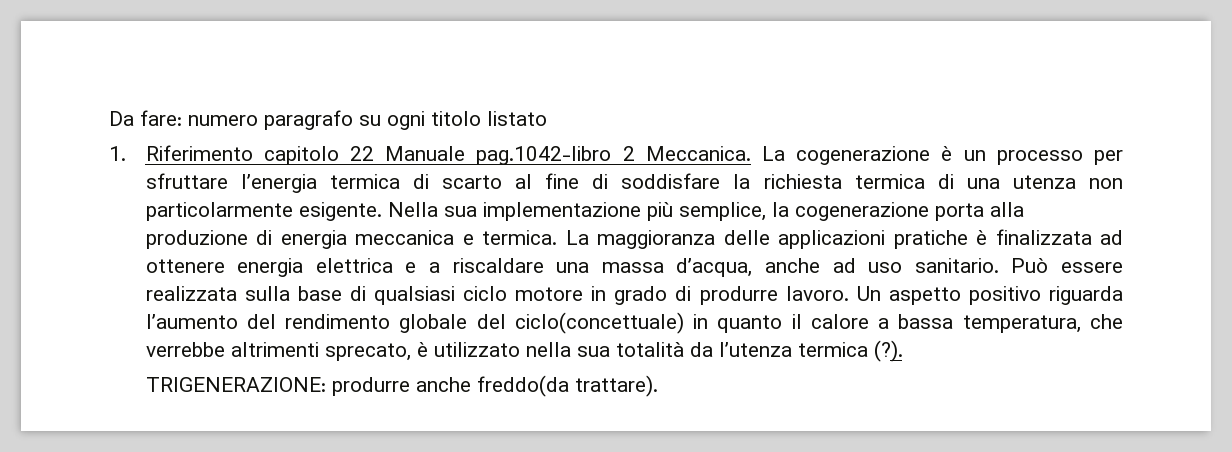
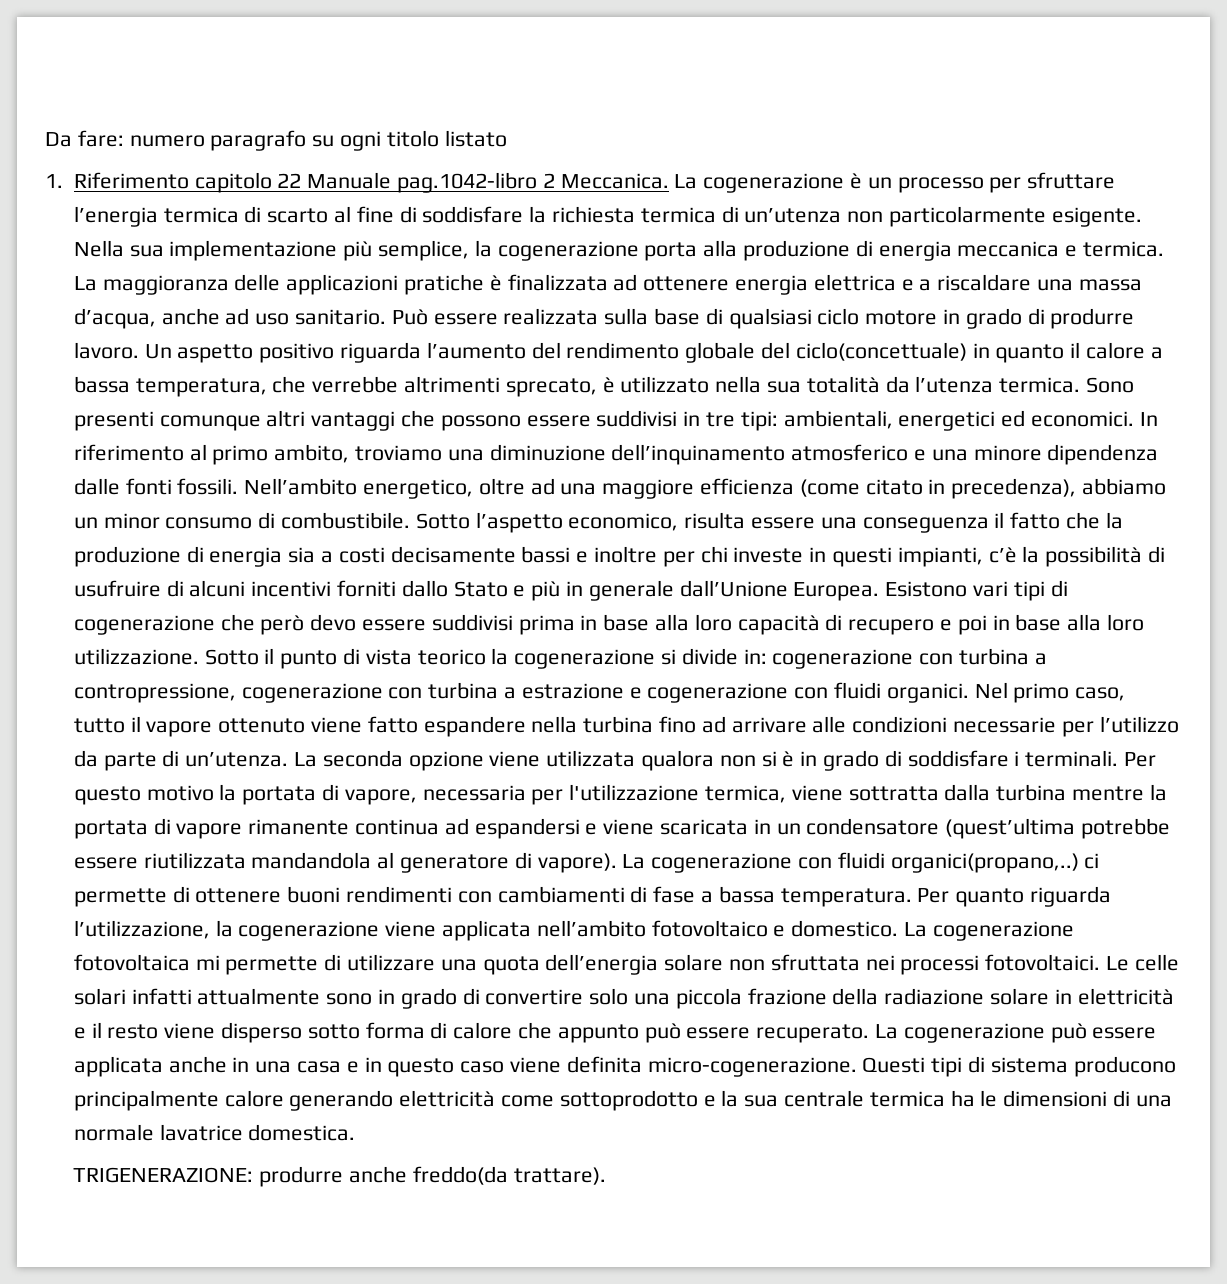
- La cogenerazione è un processo per sfruttare l’energia termica di scarto al fine di soddisfare la richiesta termica di una utenza non particolarmente esigente.
+ La cogenerazione è un processo per sfruttare l’energia termica di scarto al fine di soddisfare la richiesta termica di un’utenza non particolarmente esigente.
- Un aspetto positivo riguarda l’aumento del rendimento globale del ciclo(concettuale) in quanto il calore a bassa temperatura, che verrebbe altrimenti sprecato, è utilizzato nella sua totalità da l’utenza termica (?).
+ Un aspetto positivo riguarda l’aumento del rendimento globale del ciclo(concettuale) in quanto il calore a bassa temperatura, che verrebbe altrimenti sprecato, è utilizzato nella sua totalità da l’utenza termica. Sono presenti comunque altri vantaggi che possono essere suddivisi in tre tipi: ambientali, energetici ed economici. In riferimento al primo ambito, troviamo una diminuzione dell’inquinamento atmosferico e una minore dipendenza dalle fonti fossili. Nell’ambito energetico, oltre ad una maggiore efficienza (come citato in precedenza), abbiamo un minor consumo di combustibile. Sotto l’aspetto economico, risulta essere una conseguenza il fatto che la produzione di energia sia a costi decisamente bassi e inoltre per chi investe in questi impianti, c’è la possibilità di usufruire di alcuni incentivi forniti dallo Stato e più in generale dall’Unione Europea. Esistono vari tipi di cogenerazione che però devo essere suddivisi prima in base alla loro capacità di recupero e poi in base alla loro utilizzazione. Sotto il punto di vista teorico la cogenerazione si divide in: cogenerazione con turbina a contropressione, cogenerazione con turbina a estrazione e cogenerazione con fluidi organici. Nel primo caso, tutto il vapore ottenuto viene fatto espandere nella turbina fino ad arrivare alle condizioni necessarie per l’utilizzo da parte di un’utenza. La seconda opzione viene utilizzata qualora non si è in grado di soddisfare i terminali. Per questo motivo la portata di vapore, necessaria per l'utilizzazione termica, viene sottratta dalla turbina mentre la portata di vapore rimanente continua ad espandersi e viene scaricata in un condensatore (quest’ultima potrebbe essere riutilizzata mandandola al generatore di vapore). La cogenerazione con fluidi organici(propano,..) ci permette di ottenere buoni rendimenti con cambiamenti di fase a bassa temperatura. Per quanto riguarda l’utilizzazione, la cogenerazione viene applicata nell’ambito fotovoltaico e domestico. La cogenerazione fotovoltaica mi permette di utilizzare una quota dell’energia solare non sfruttata nei processi fotovoltaici. Le celle solari infatti attualmente sono in grado di convertire solo una piccola frazione della radiazione solare in elettricità e il resto viene disperso sotto forma di calore che appunto può essere recuperato. La cogenerazione può essere applicata anche in una casa e in questo caso viene definita micro-cogenerazione. Questi tipi di sistema producono principalmente calore generando elettricità come sottoprodotto e la sua centrale termica ha le dimensioni di una normale lavatrice domestica.

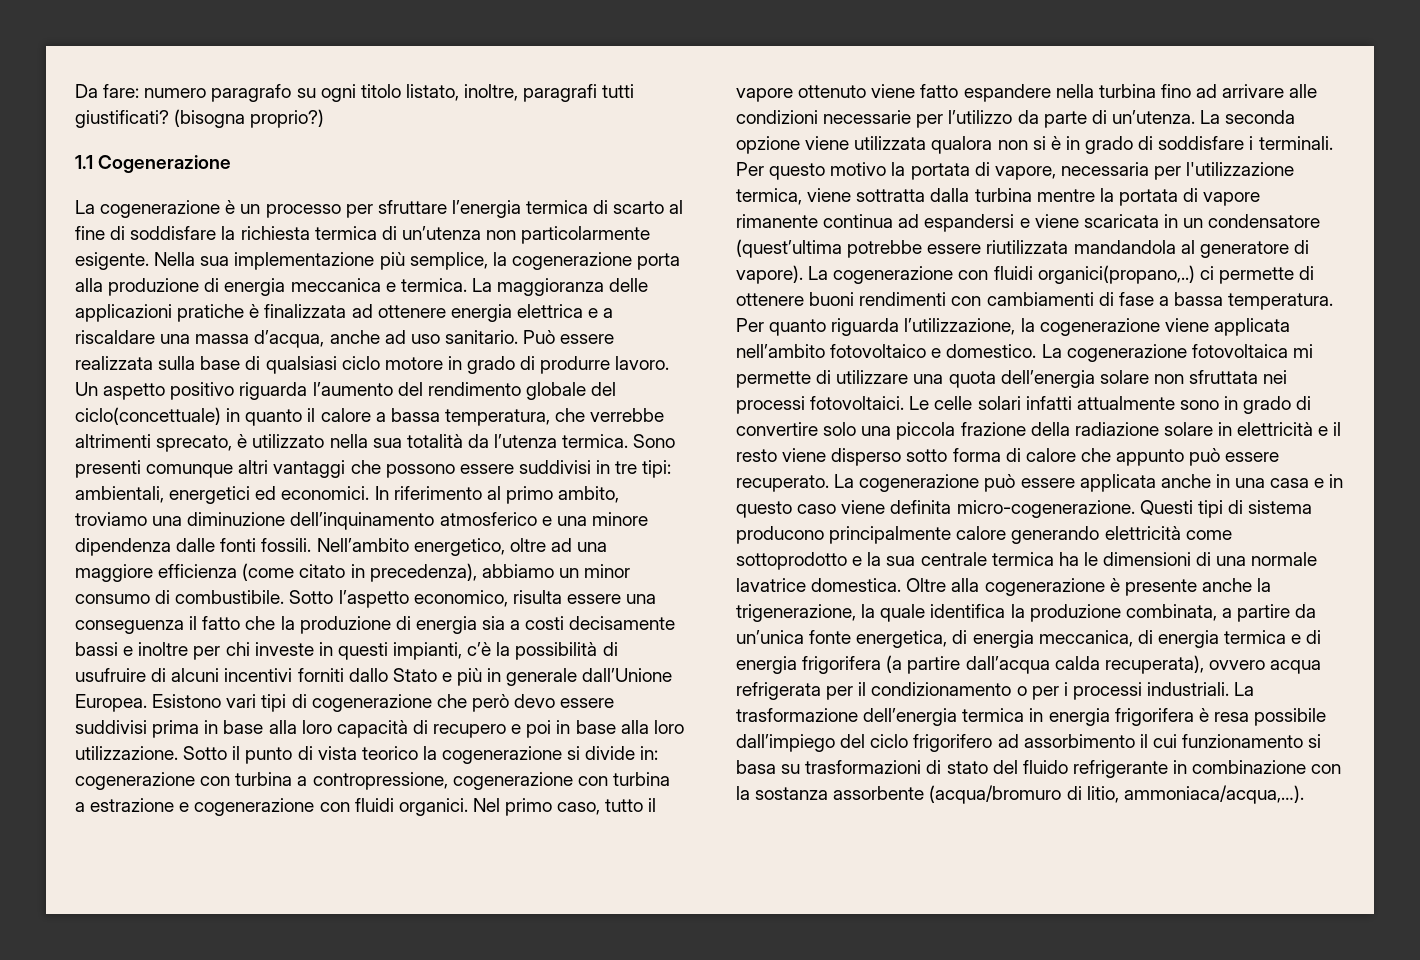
- Da fare: numero paragrafo su ogni titolo listato
- 1. Riferimento capitolo 22 Manuale pag.1042-libro 2 Meccanica. La cogenerazione è un processo per sfruttare l’energia termica di scarto al fine di soddisfare la richiesta termica di un’utenza non particolarmente esigente.
+ Da fare: numero paragrafo su ogni titolo listato, inoltre, paragrafi tutti giustificati? (bisogna proprio?)
+ 1.1 Cogenerazione
+ La cogenerazione è un processo per sfruttare l’energia termica di scarto al fine di soddisfare la richiesta termica di un’utenza non particolarmente esigente.
- Questi tipi di sistema producono principalmente calore generando elettricità come sottoprodotto e la sua centrale termica ha le dimensioni di una normale lavatrice domestica.
- TRIGENERAZIONE: produrre anche freddo(da trattare).
+ Questi tipi di sistema producono principalmente calore generando elettricità come sottoprodotto e la sua centrale termica ha le dimensioni di una normale lavatrice domestica. Oltre alla cogenerazione è presente anche la trigenerazione, la quale identifica la produzione combinata, a partire da un’unica fonte energetica, di energia meccanica, di energia termica e di energia frigorifera (a partire dall’acqua calda recuperata), ovvero acqua refrigerata per il condizionamento o per i processi industriali. La trasformazione dell’energia termica in energia frigorifera è resa possibile dall’impiego del ciclo frigorifero ad assorbimento il cui funzionamento si basa su trasformazioni di stato del fluido refrigerante in combinazione con la sostanza assorbente (acqua/bromuro di litio, ammoniaca/acqua,…).

